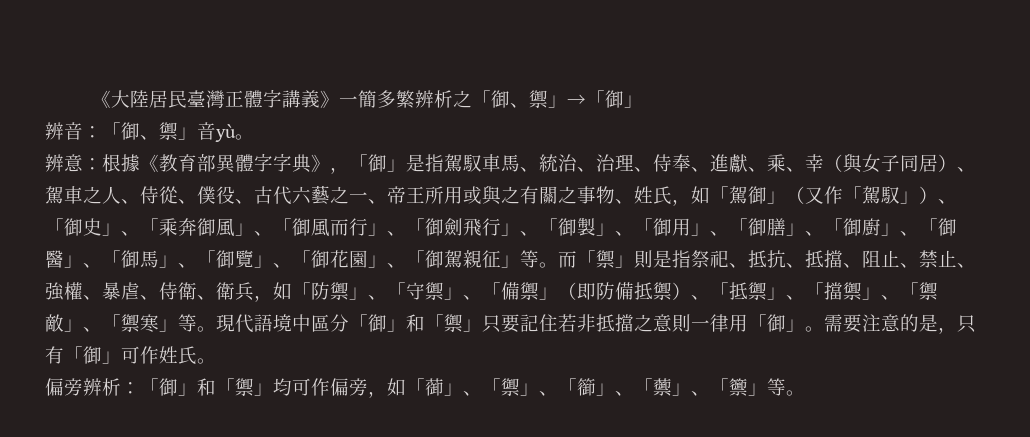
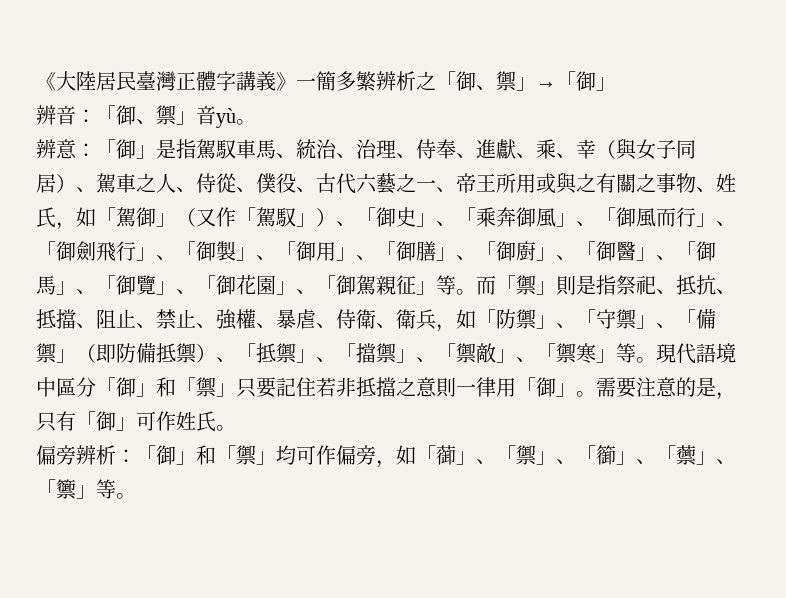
- 根據《教育部異體字字典》，「御」是指駕馭車馬、統治、治理、侍奉、進獻、乘、幸（與女子同居）、駕車之人、侍從、僕役、古代六藝之一、帝王所用或與之有關之事物、姓氏，如「駕御」（又作「駕馭」）、「御史」、「乘奔御風」、「御風而行」、「御劍飛行」、「御製」、「御用」、「御膳」、「御廚」、「御醫」、「御馬」、「御覽」、「御花園」、「御駕親征」等。
+ 「御」是指駕馭車馬、統治、治理、侍奉、進獻、乘、幸（與女子同居）、駕車之人、侍從、僕役、古代六藝之一、帝王所用或與之有關之事物、姓氏，如「駕御」（又作「駕馭」）、「御史」、「乘奔御風」、「御風而行」、「御劍飛行」、「御製」、「御用」、「御膳」、「御廚」、「御醫」、「御馬」、「御覽」、「御花園」、「御駕親征」等。

